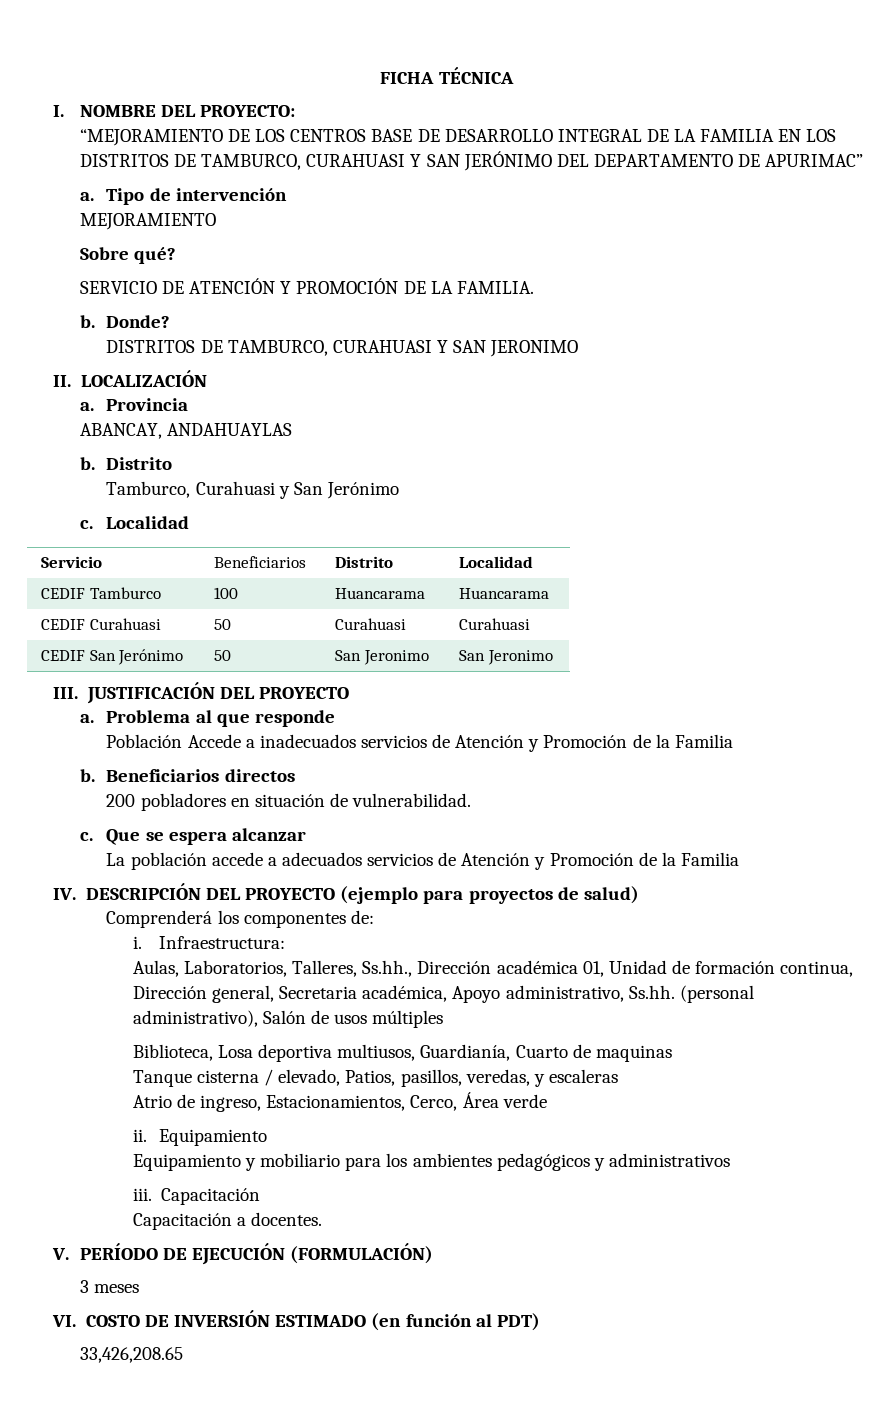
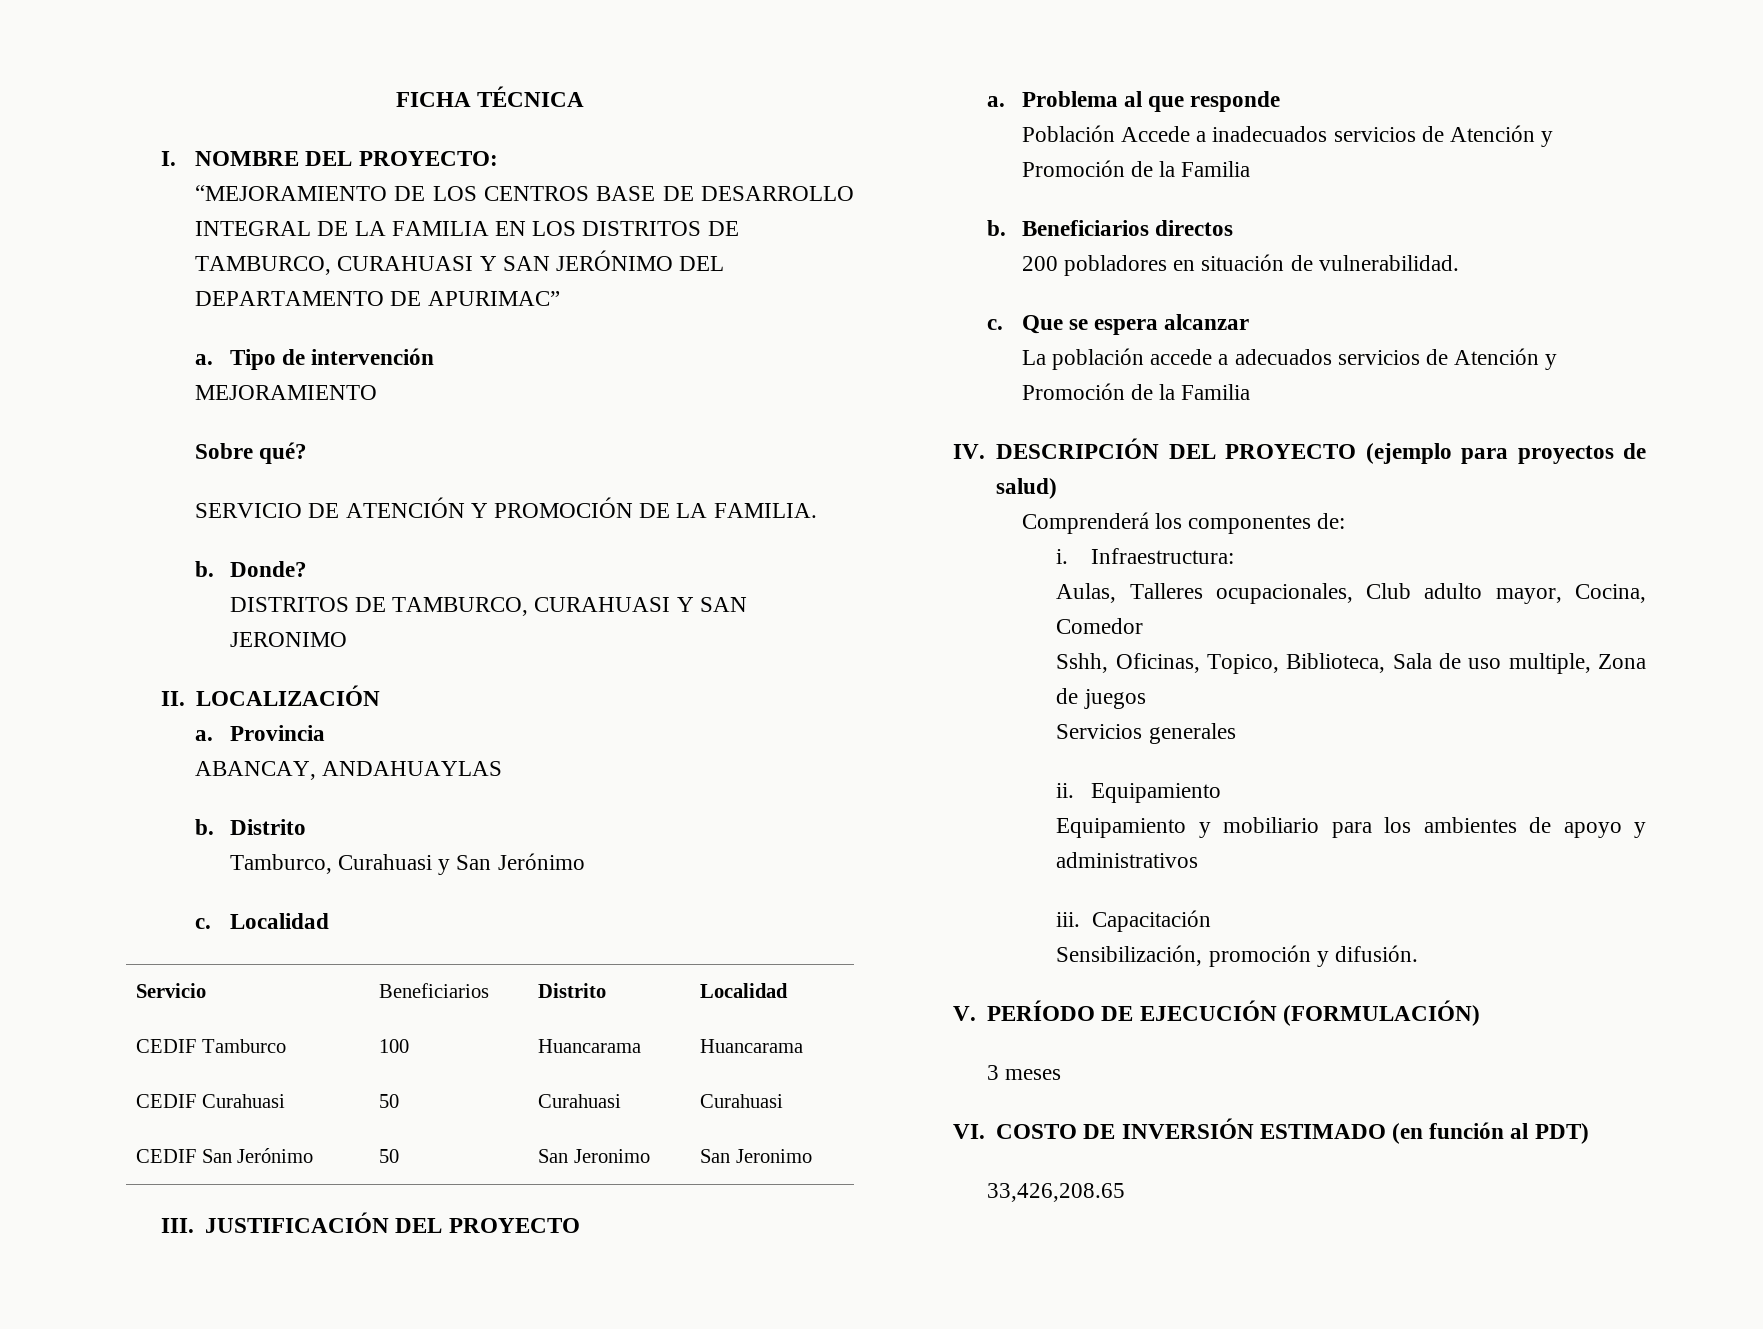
- Aulas, Laboratorios, Talleres, Ss.hh., Dirección académica 01, Unidad de formación continua, Dirección general, Secretaria académica, Apoyo administrativo, Ss.hh. (personal administrativo), Salón de usos múltiples
- Biblioteca, Losa deportiva multiusos, Guardianía, Cuarto de maquinas
- Tanque cisterna / elevado, Patios, pasillos, veredas, y escaleras
- Atrio de ingreso, Estacionamientos, Cerco, Área verde
+ Aulas, Talleres ocupacionales, Club adulto mayor, Cocina, Comedor
+ Sshh, Oficinas, Topico, Biblioteca, Sala de uso multiple, Zona de juegos
+ Servicios generales
- Equipamiento y mobiliario para los ambientes pedagógicos y administrativos
+ Equipamiento y mobiliario para los ambientes de apoyo y administrativos
- Capacitación a docentes.
+ Sensibilización, promoción y difusión.

